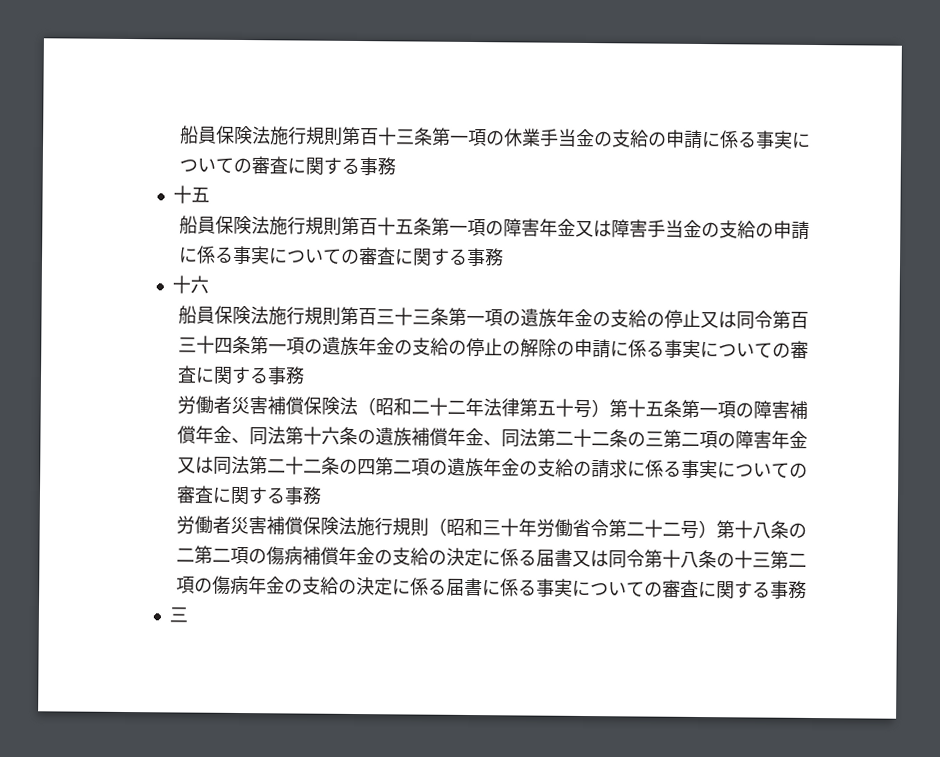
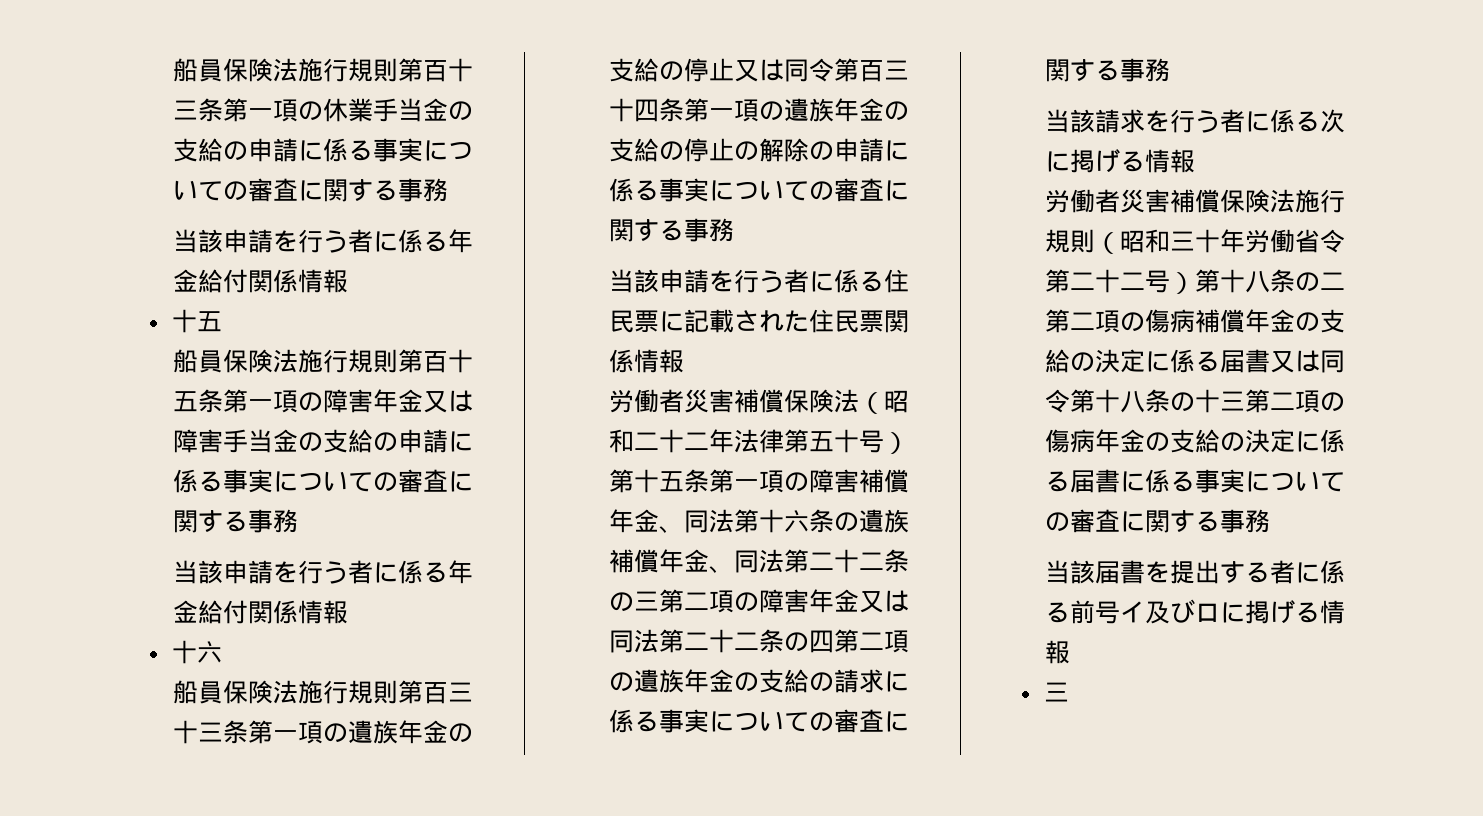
  船員保険法施行規則第百十三条第一項の休業手当金の支給の申請に係る事実についての審査に関する事務
+ 当該申請を行う者に係る年金給付関係情報
  船員保険法施行規則第百十五条第一項の障害年金又は障害手当金の支給の申請に係る事実についての審査に関する事務
+ 当該申請を行う者に係る年金給付関係情報
+ 当該申請を行う者に係る住民票に記載された住民票関係情報
+ 当該請求を行う者に係る次に掲げる情報
+ 当該届書を提出する者に係る前号イ及びロに掲げる情報

